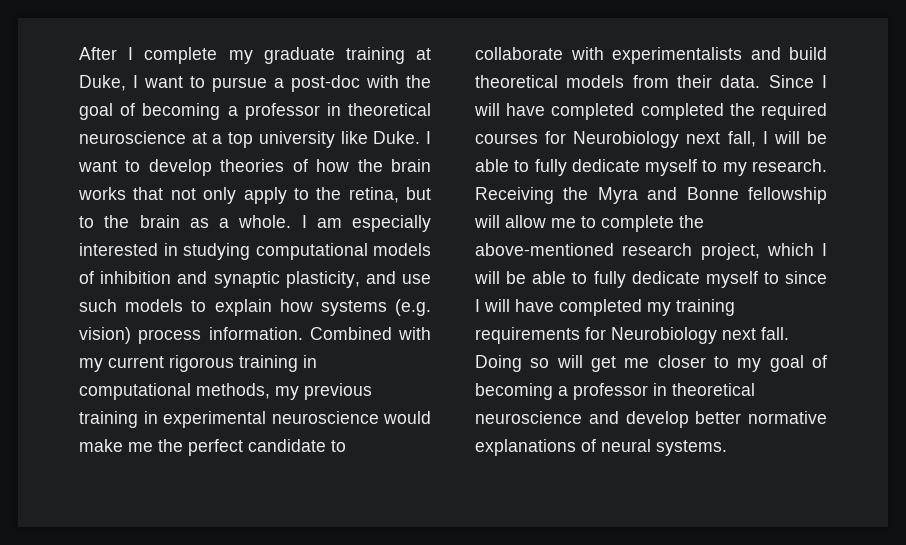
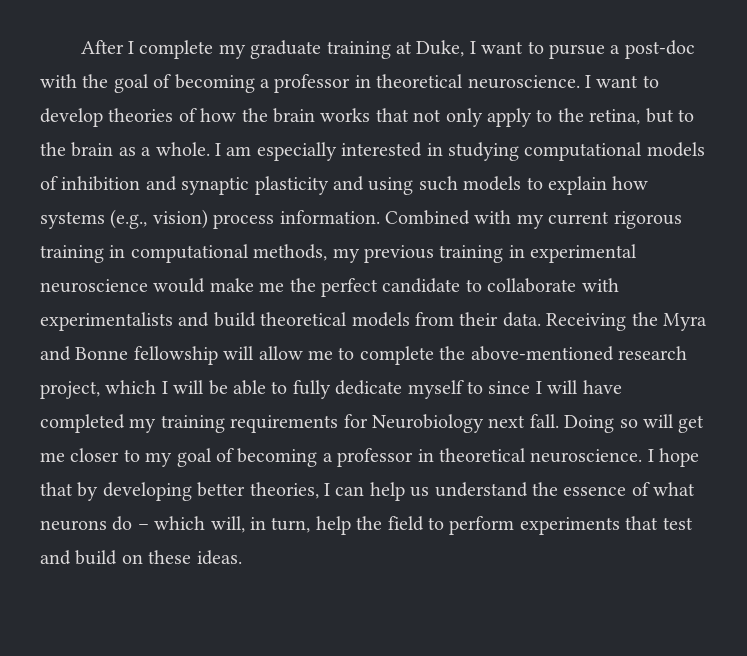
- After I complete my graduate training at Duke, I want to pursue a post-doc with the goal of becoming a professor in theoretical neuroscience at a top university like Duke.
+ After I complete my graduate training at Duke, I want to pursue a post-doc with the goal of becoming a professor in theoretical neuroscience.
- I am especially interested in studying computational models of inhibition and synaptic plasticity, and use such models to explain how systems (e.g. vision) process information.
+ I am especially interested in studying computational models of inhibition and synaptic plasticity and using such models to explain how systems (e.g., vision) process information.
- Since I will have completed completed the required courses for Neurobiology next fall, I will be able to fully dedicate myself to my research.
- Doing so will get me closer to my goal of becoming a professor in theoretical neuroscience and develop better normative explanations of neural systems.
+ Doing so will get me closer to my goal of becoming a professor in theoretical neuroscience. I hope that by developing better theories, I can help us understand the essence of what neurons do – which will, in turn, help the field to perform experiments that test and build on these ideas.

